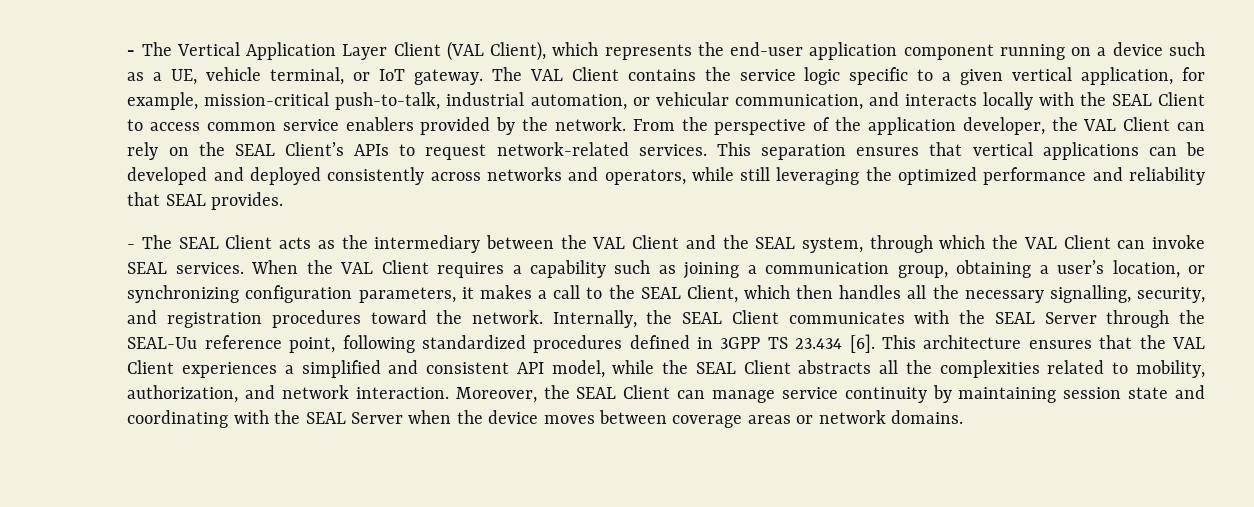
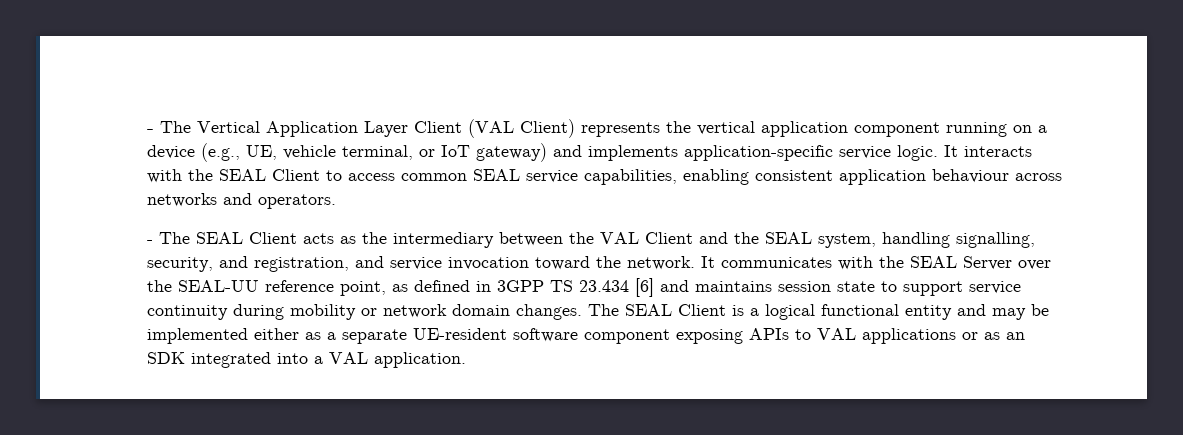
- - The Vertical Application Layer Client (VAL Client), which represents the end-user application component running on a device such as a UE, vehicle terminal, or IoT gateway. The VAL Client contains the service logic specific to a given vertical application, for example, mission-critical push-to-talk, industrial automation, or vehicular communication, and interacts locally with the SEAL Client to access common service enablers provided by the network. From the perspective of the application developer, the VAL Client can rely on the SEAL Client’s APIs to request network-related services. This separation ensures that vertical applications can be developed and deployed consistently across networks and operators, while still leveraging the optimized performance and reliability that SEAL provides.
+ - The Vertical Application Layer Client (VAL Client) represents the vertical application component running on a device (e.g., UE, vehicle terminal, or IoT gateway) and implements application-specific service logic. It interacts with the SEAL Client to access common SEAL service capabilities, enabling consistent application behaviour across networks and operators.
- - The SEAL Client acts as the intermediary between the VAL Client and the SEAL system, through which the VAL Client can invoke SEAL services. When the VAL Client requires a capability such as joining a communication group, obtaining a user’s location, or synchronizing configuration parameters, it makes a call to the SEAL Client, which then handles all the necessary signalling, security, and registration procedures toward the network. Internally, the SEAL Client communicates with the SEAL Server through the SEAL-Uu reference point, following standardized procedures defined in 3GPP TS 23.434 [6]. This architecture ensures that the VAL Client experiences a simplified and consistent API model, while the SEAL Client abstracts all the complexities related to mobility, authorization, and network interaction. Moreover, the SEAL Client can manage service continuity by maintaining session state and coordinating with the SEAL Server when the device moves between coverage areas or network domains.
+ - The SEAL Client acts as the intermediary between the VAL Client and the SEAL system, handling signalling, security, and registration, and service invocation toward the network. It communicates with the SEAL Server over the SEAL-UU reference point, as defined in 3GPP TS 23.434 [6] and maintains session state to support service continuity during mobility or network domain changes. The SEAL Client is a logical functional entity and may be implemented either as a separate UE-resident software component exposing APIs to VAL applications or as an SDK integrated into a VAL application.

